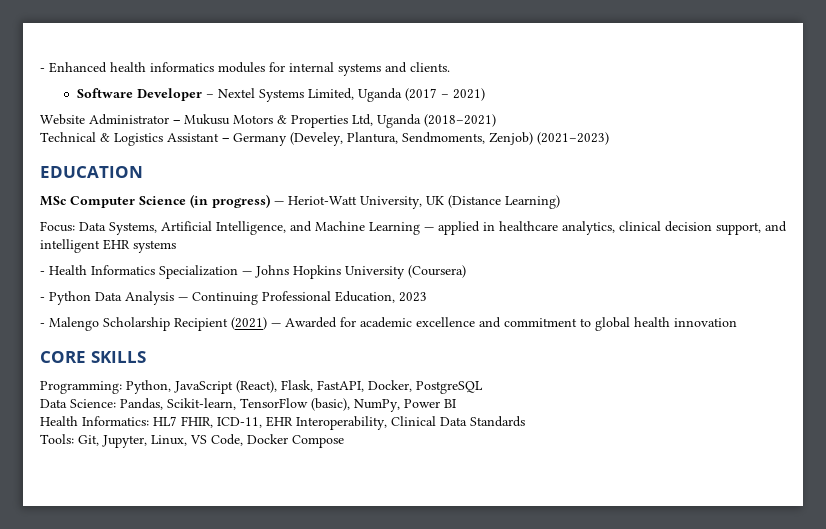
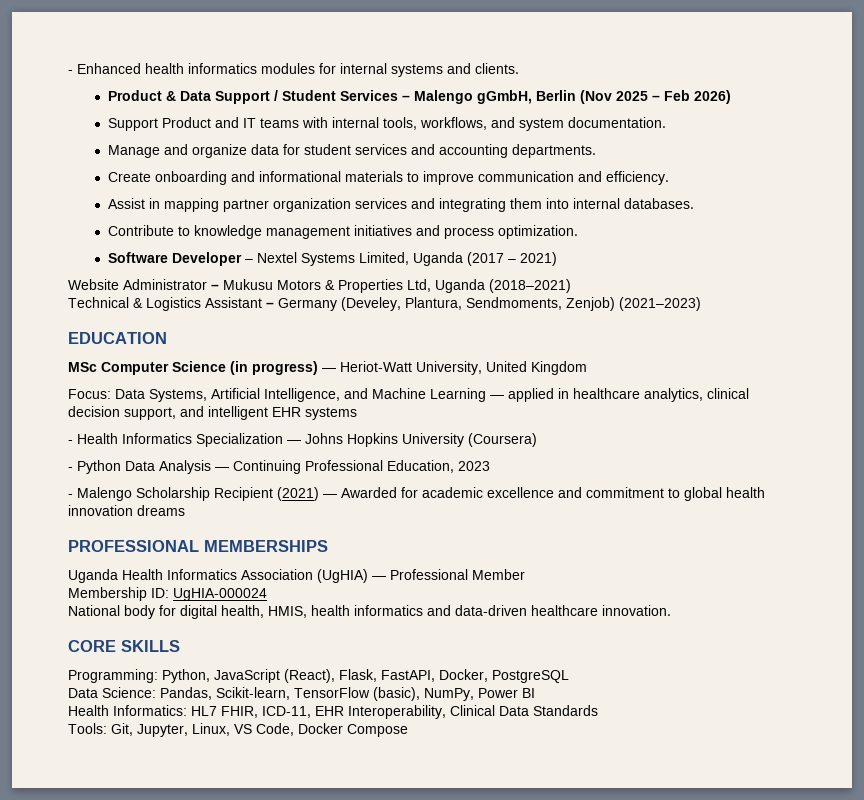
+ Product & Data Support / Student Services – Malengo gGmbH, Berlin (Nov 2025 – Feb 2026)
+ Support Product and IT teams with internal tools, workflows, and system documentation.
+ Manage and organize data for student services and accounting departments.
+ Create onboarding and informational materials to improve communication and efficiency.
+ Assist in mapping partner organization services and integrating them into internal databases.
+ Contribute to knowledge management initiatives and process optimization.
- MSc Computer Science (in progress) — Heriot-Watt University, UK (Distance Learning)
+ MSc Computer Science (in progress) — Heriot-Watt University, United Kingdom
- - Malengo Scholarship Recipient (2021) — Awarded for academic excellence and commitment to global health innovation
+ - Malengo Scholarship Recipient (2021) — Awarded for academic excellence and commitment to global health innovation dreams
+ PROFESSIONAL MEMBERSHIPS
+ Uganda Health Informatics Association (UgHIA) — Professional Member
+ Membership ID: UgHIA-000024
+ National body for digital health, HMIS, health informatics and data-driven healthcare innovation.

